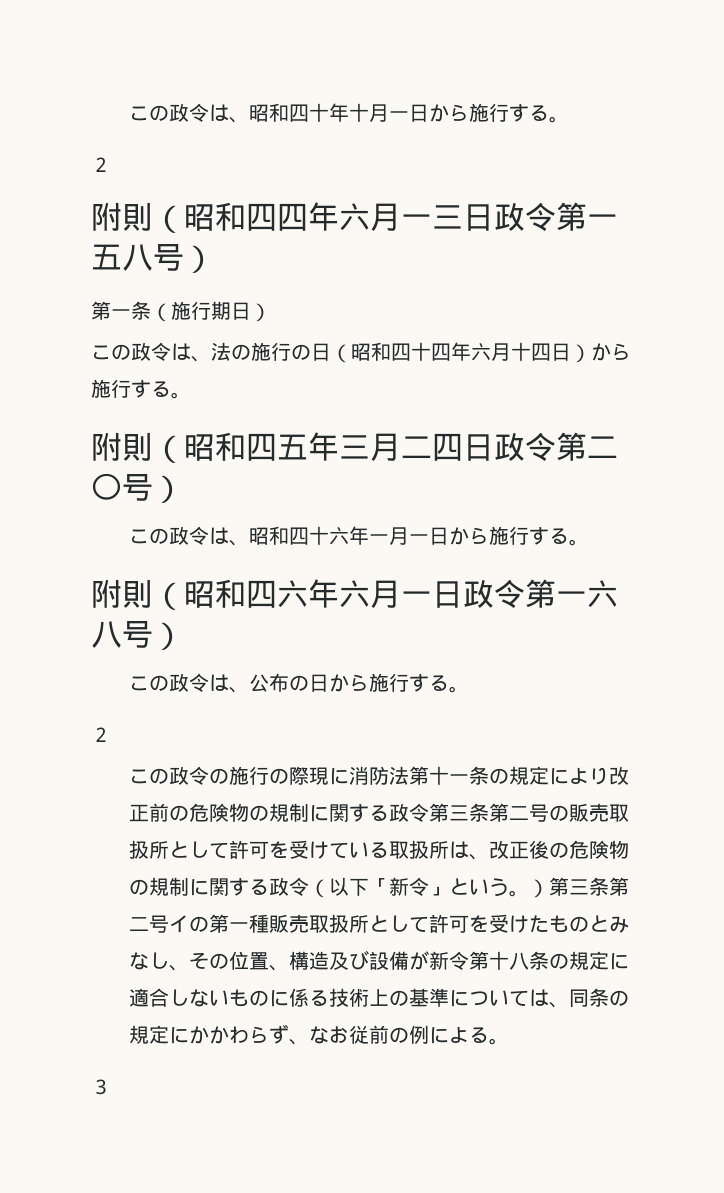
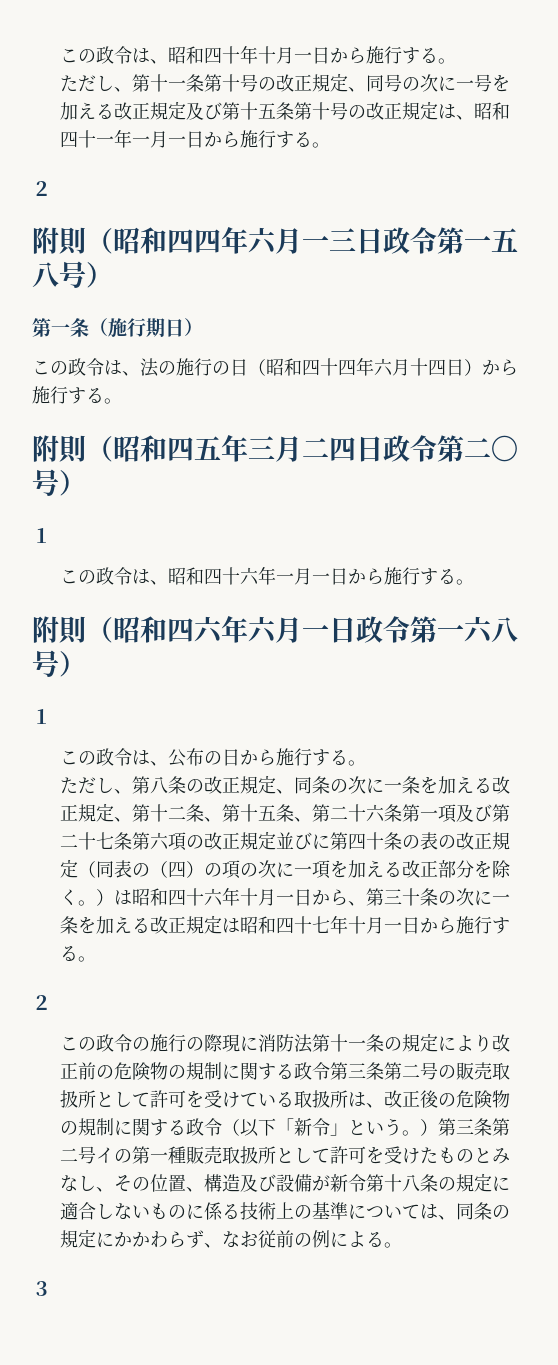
+ ただし、第十一条第十号の改正規定、同号の次に一号を加える改正規定及び第十五条第十号の改正規定は、昭和四十一年一月一日から施行する。
  附則（昭和四五年三月二四日政令第二〇号）
+ １
  附則（昭和四六年六月一日政令第一六八号）
+ １
+ ただし、第八条の改正規定、同条の次に一条を加える改正規定、第十二条、第十五条、第二十六条第一項及び第二十七条第六項の改正規定並びに第四十条の表の改正規定（同表の（四）の項の次に一項を加える改正部分を除く。）は昭和四十六年十月一日から、第三十条の次に一条を加える改正規定は昭和四十七年十月一日から施行する。

